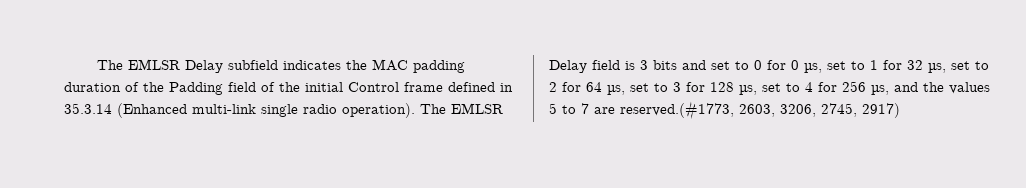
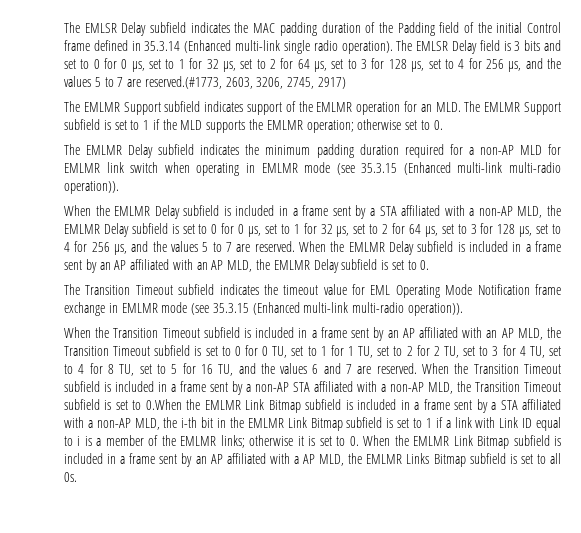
+ The EMLMR Support subfield indicates support of the EMLMR operation for an MLD. The EMLMR Support subfield is set to 1 if the MLD supports the EMLMR operation; otherwise set to 0.
+ The EMLMR Delay subfield indicates the minimum padding duration required for a non-AP MLD for EMLMR link switch when operating in EMLMR mode (see 35.3.15 (Enhanced multi-link multi-radio operation)).
+ When the EMLMR Delay subfield is included in a frame sent by a STA affiliated with a non-AP MLD, the EMLMR Delay subfield is set to 0 for 0 µs, set to 1 for 32 µs, set to 2 for 64 µs, set to 3 for 128 µs, set to 4 for 256 µs, and the values 5 to 7 are reserved. When the EMLMR Delay subfield is included in a frame sent by an AP affiliated with an AP MLD, the EMLMR Delay subfield is set to 0.
+ The Transition Timeout subfield indicates the timeout value for EML Operating Mode Notification frame exchange in EMLMR mode (see 35.3.15 (Enhanced multi-link multi-radio operation)).
+ When the Transition Timeout subfield is included in a frame sent by an AP affiliated with an AP MLD, the Transition Timeout subfield is set to 0 for 0 TU, set to 1 for 1 TU, set to 2 for 2 TU, set to 3 for 4 TU, set to 4 for 8 TU, set to 5 for 16 TU, and the values 6 and 7 are reserved. When the Transition Timeout subfield is included in a frame sent by a non-AP STA affiliated with a non-AP MLD, the Transition Timeout subfield is set to 0.When the EMLMR Link Bitmap subfield is included in a frame sent by a STA affiliated with a non-AP MLD, the i-th bit in the EMLMR Link Bitmap subfield is set to 1 if a link with Link ID equal to i is a member of the EMLMR links; otherwise it is set to 0. When the EMLMR Link Bitmap subfield is included in a frame sent by an AP affiliated with a AP MLD, the EMLMR Links Bitmap subfield is set to all 0s.

